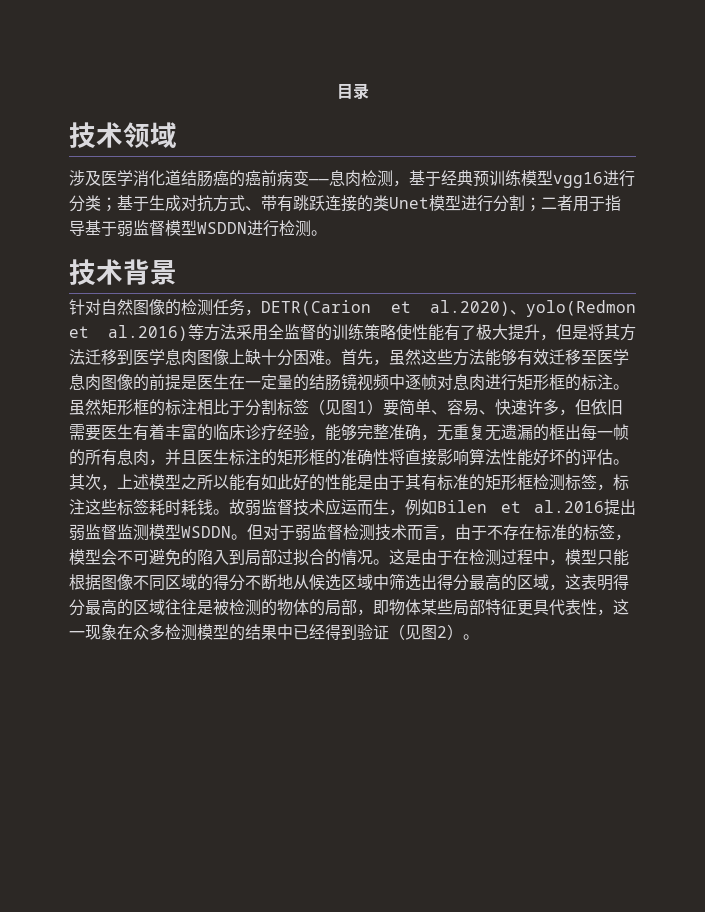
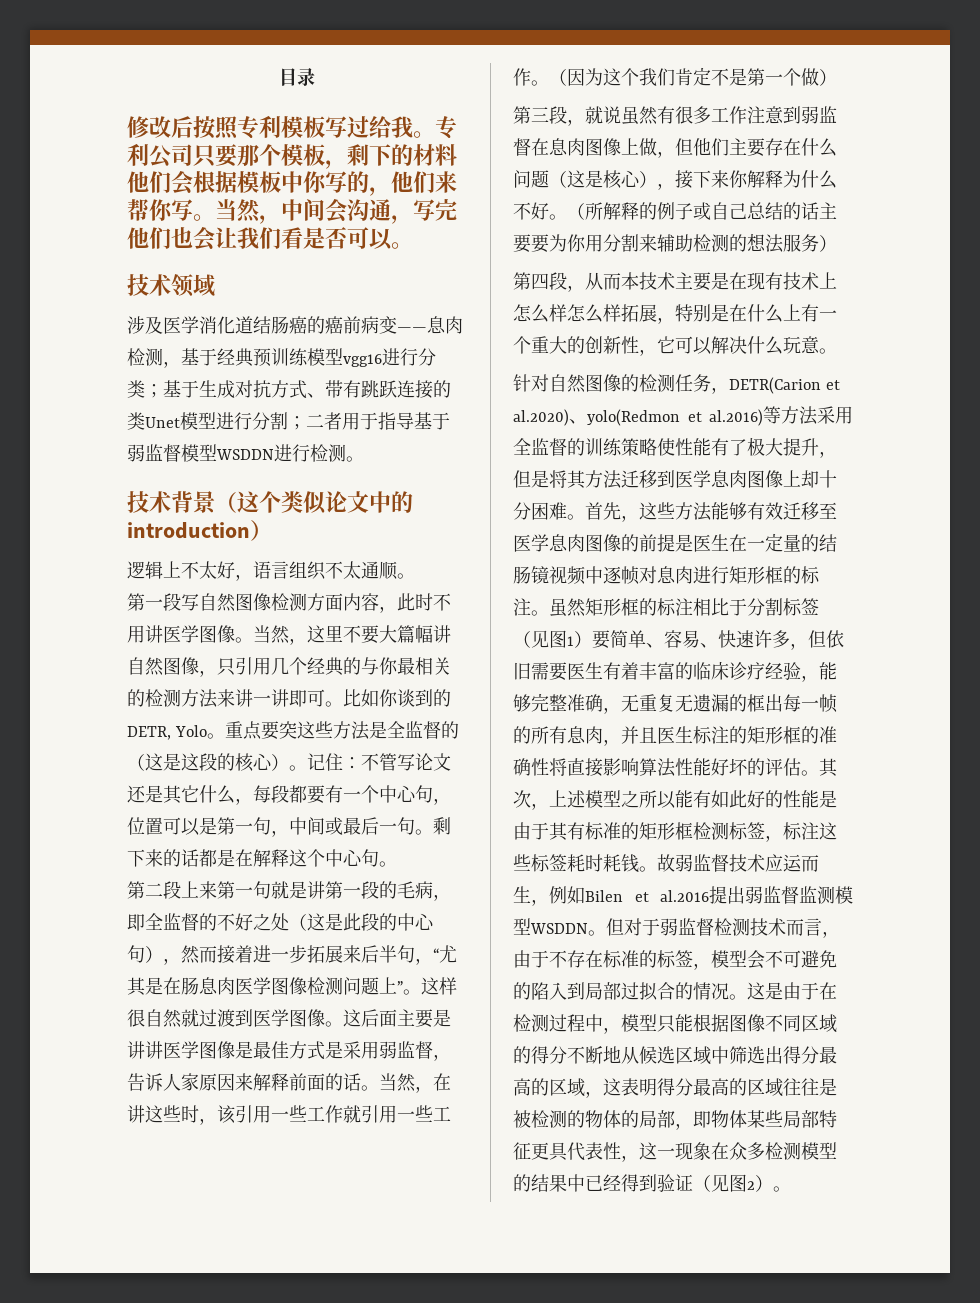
+ 修改后按照专利模板写过给我。专利公司只要那个模板，剩下的材料他们会根据模板中你写的，他们来帮你写。当然，中间会沟通，写完他们也会让我们看是否可以。
- 技术背景
+ 技术背景（这个类似论文中的introduction）
+ 逻辑上不太好，语言组织不太通顺。
+ 第一段写自然图像检测方面内容，此时不用讲医学图像。当然，这里不要大篇幅讲自然图像，只引用几个经典的与你最相关的检测方法来讲一讲即可。比如你谈到的DETR, Yolo。重点要突这些方法是全监督的（这是这段的核心）。记住：不管写论文还是其它什么，每段都要有一个中心句，位置可以是第一句，中间或最后一句。剩下来的话都是在解释这个中心句。
+ 第二段上来第一句就是讲第一段的毛病，即全监督的不好之处（这是此段的中心句），然而接着进一步拓展来后半句，“尤其是在肠息肉医学图像检测问题上”。这样很自然就过渡到医学图像。这后面主要是讲讲医学图像是最佳方式是采用弱监督，告诉人家原因来解释前面的话。当然，在讲这些时，该引用一些工作就引用一些工作。（因为这个我们肯定不是第一个做）
+ 第三段，就说虽然有很多工作注意到弱监督在息肉图像上做，但他们主要存在什么问题（这是核心），接下来你解释为什么不好。（所解释的例子或自己总结的话主要要为你用分割来辅助检测的想法服务）
+ 第四段，从而本技术主要是在现有技术上怎么样怎么样拓展，特别是在什么上有一个重大的创新性，它可以解决什么玩意。
- 针对自然图像的检测任务，DETR(Carion et al.2020)、yolo(Redmon et al.2016)等方法采用全监督的训练策略使性能有了极大提升，但是将其方法迁移到医学息肉图像上缺十分困难。
+ 针对自然图像的检测任务，DETR(Carion et al.2020)、yolo(Redmon et al.2016)等方法采用全监督的训练策略使性能有了极大提升，但是将其方法迁移到医学息肉图像上却十分困难。
- 首先，虽然这些方法能够有效迁移至医学息肉图像的前提是医生在一定量的结肠镜视频中逐帧对息肉进行矩形框的标注。
+ 首先，这些方法能够有效迁移至医学息肉图像的前提是医生在一定量的结肠镜视频中逐帧对息肉进行矩形框的标注。

